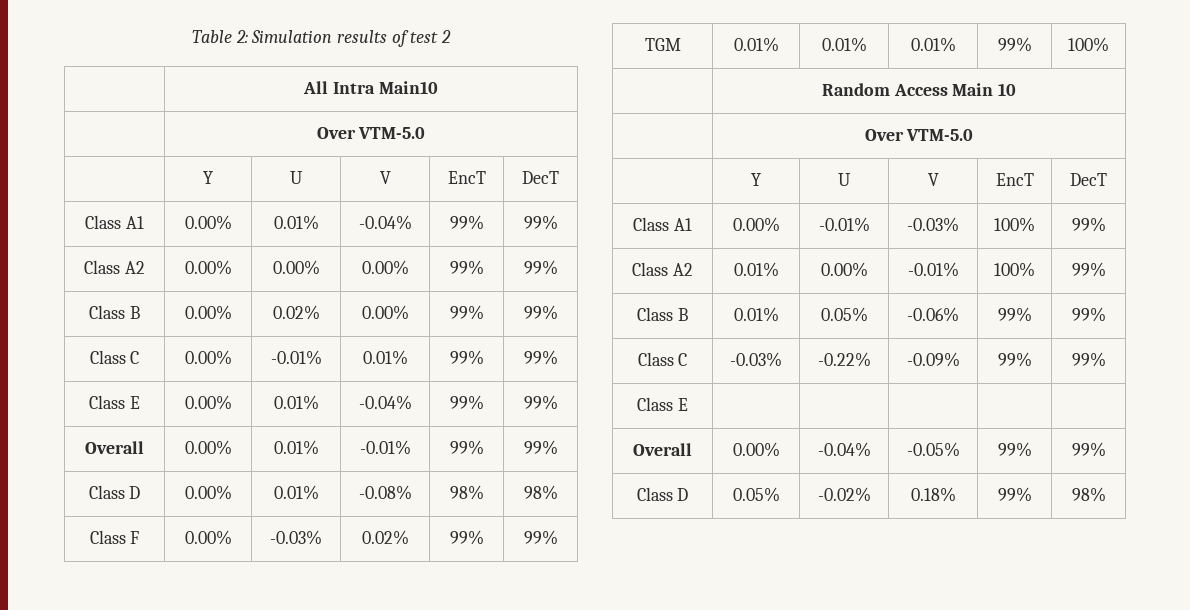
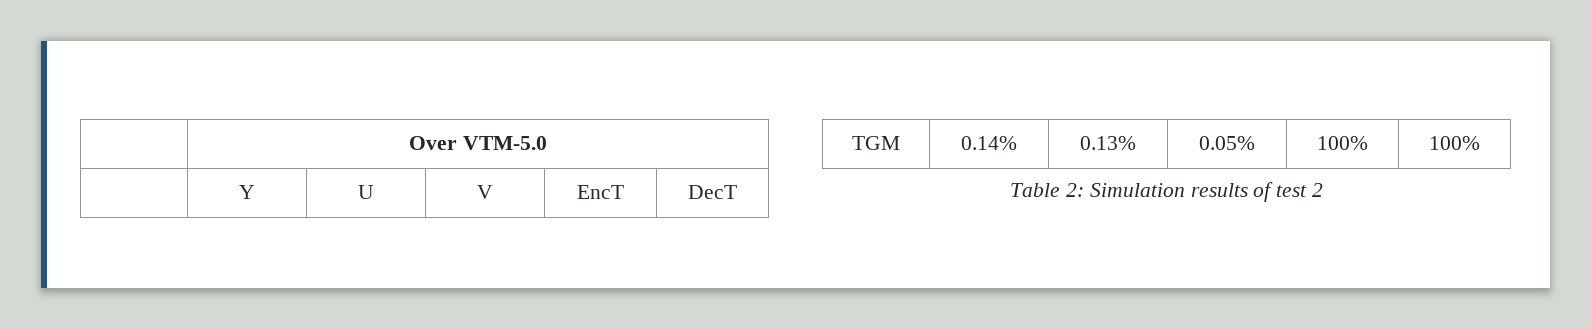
- Table 2: Simulation results of test 2
- | All Intra Main10
  | Over VTM-5.0
  | Y | U | V | EncT | DecT
- Class A1 | 0.00% | 0.01% | -0.04% | 99% | 99%
- Class A2 | 0.00% | 0.00% | 0.00% | 99% | 99%
- Class B | 0.00% | 0.02% | 0.00% | 99% | 99%
- Class C | 0.00% | -0.01% | 0.01% | 99% | 99%
- Class E | 0.00% | 0.01% | -0.04% | 99% | 99%
- Overall | 0.00% | 0.01% | -0.01% | 99% | 99%
- Class D | 0.00% | 0.01% | -0.08% | 98% | 98%
- Class F | 0.00% | -0.03% | 0.02% | 99% | 99%
- TGM | 0.01% | 0.01% | 0.01% | 99% | 100%
- | Random Access Main 10
- | Over VTM-5.0
- | Y | U | V | EncT | DecT
- Class A1 | 0.00% | -0.01% | -0.03% | 100% | 99%
- Class A2 | 0.01% | 0.00% | -0.01% | 100% | 99%
- Class B | 0.01% | 0.05% | -0.06% | 99% | 99%
- Class C | -0.03% | -0.22% | -0.09% | 99% | 99%
- Class E | | | | |
- Overall | 0.00% | -0.04% | -0.05% | 99% | 99%
- Class D | 0.05% | -0.02% | 0.18% | 99% | 98%
+ TGM | 0.14% | 0.13% | 0.05% | 100% | 100%
+ Table 2: Simulation results of test 2

